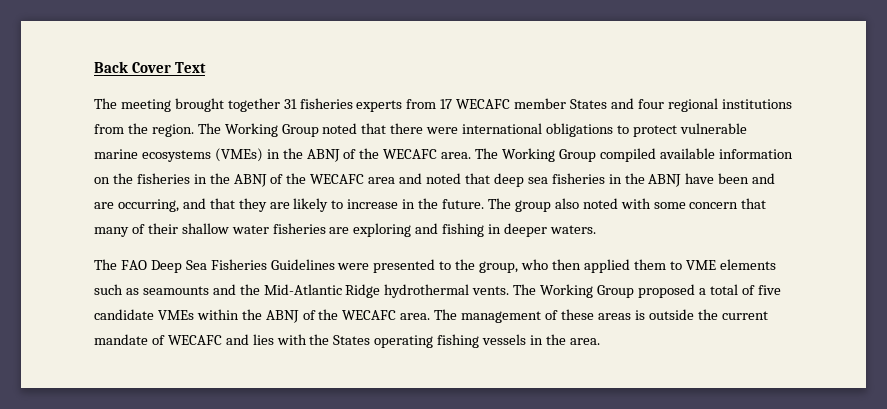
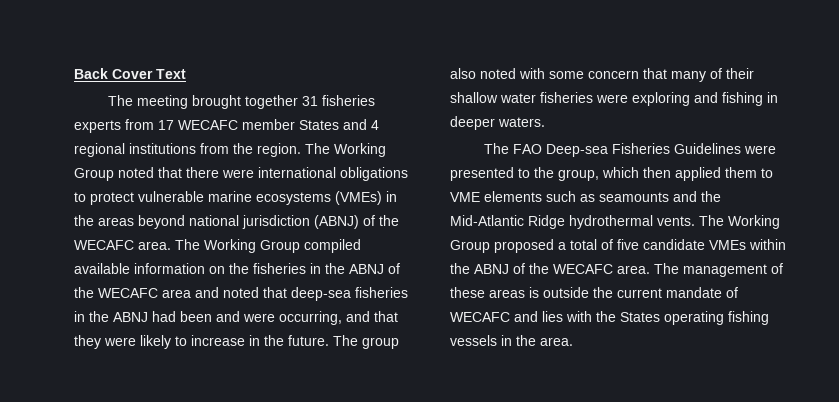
- The meeting brought together 31 fisheries experts from 17 WECAFC member States and four regional institutions from the region.
+ The meeting brought together 31 fisheries experts from 17 WECAFC member States and 4 regional institutions from the region.
- The Working Group noted that there were international obligations to protect vulnerable marine ecosystems (VMEs) in the ABNJ of the WECAFC area.
+ The Working Group noted that there were international obligations to protect vulnerable marine ecosystems (VMEs) in the areas beyond national jurisdiction (ABNJ) of the WECAFC area.
- The Working Group compiled available information on the fisheries in the ABNJ of the WECAFC area and noted that deep sea fisheries in the ABNJ have been and are occurring, and that they are likely to increase in the future.
+ The Working Group compiled available information on the fisheries in the ABNJ of the WECAFC area and noted that deep-sea fisheries in the ABNJ had been and were occurring, and that they were likely to increase in the future.
- The group also noted with some concern that many of their shallow water fisheries are exploring and fishing in deeper waters.
+ The group also noted with some concern that many of their shallow water fisheries were exploring and fishing in deeper waters.
- The FAO Deep Sea Fisheries Guidelines were presented to the group, who then applied them to VME elements such as seamounts and the Mid-Atlantic Ridge hydrothermal vents.
+ The FAO Deep-sea Fisheries Guidelines were presented to the group, which then applied them to VME elements such as seamounts and the Mid-Atlantic Ridge hydrothermal vents.

